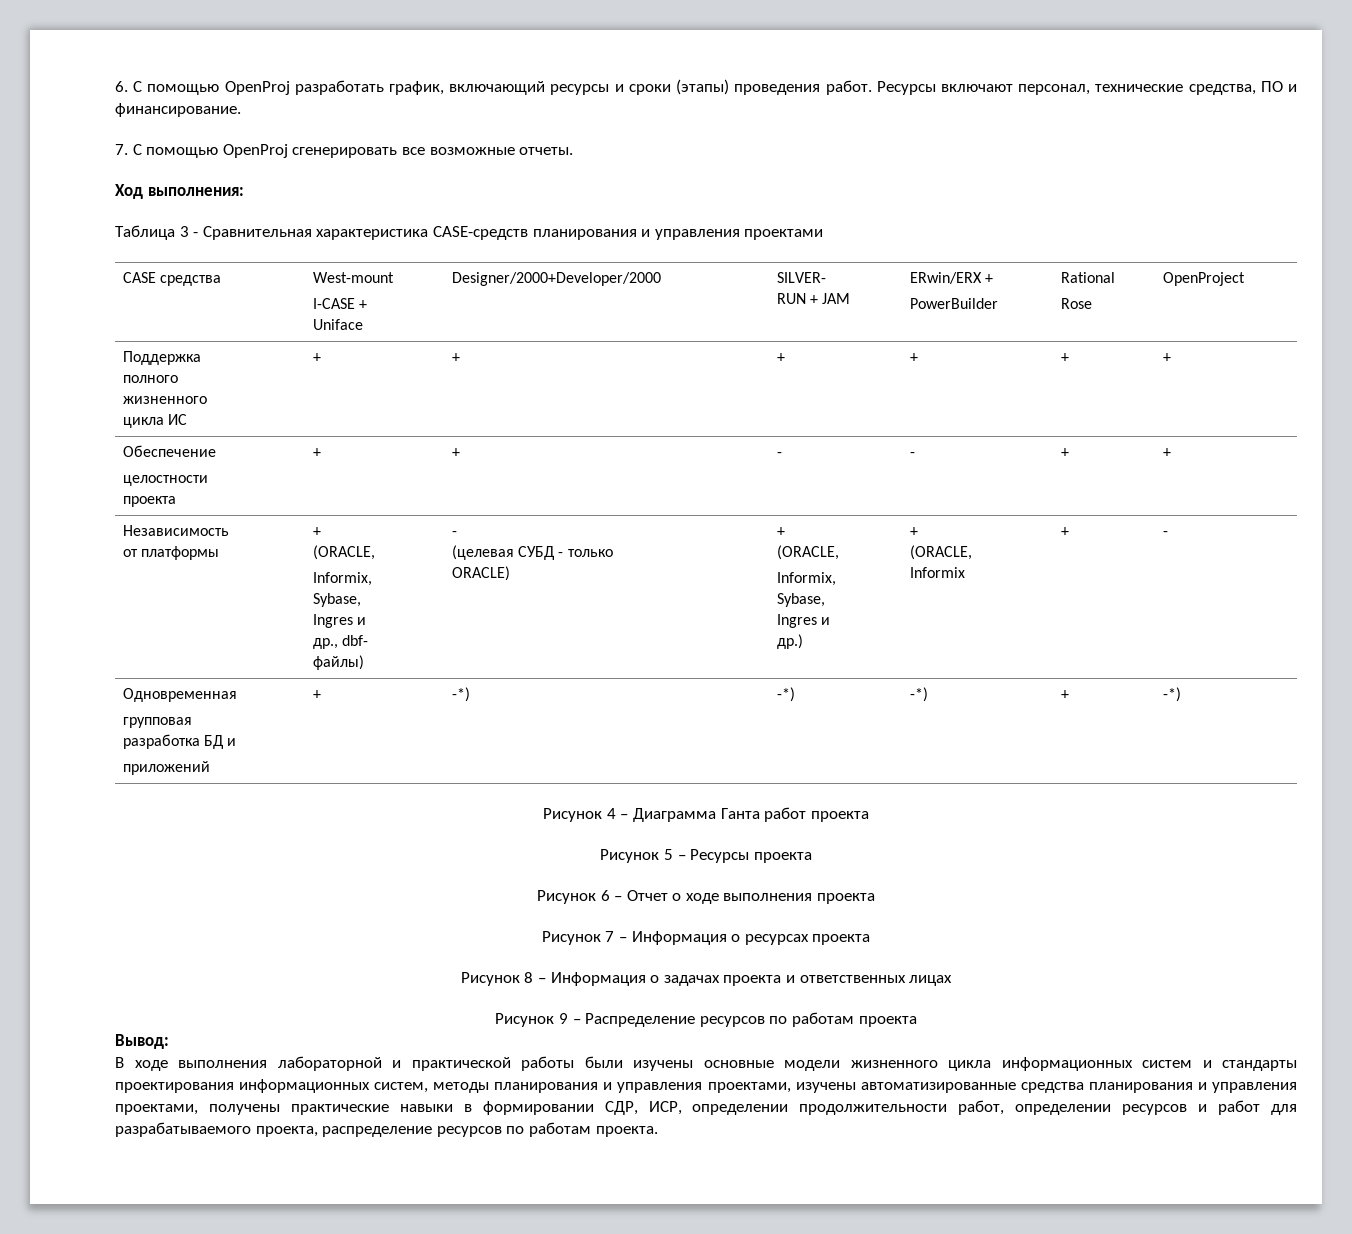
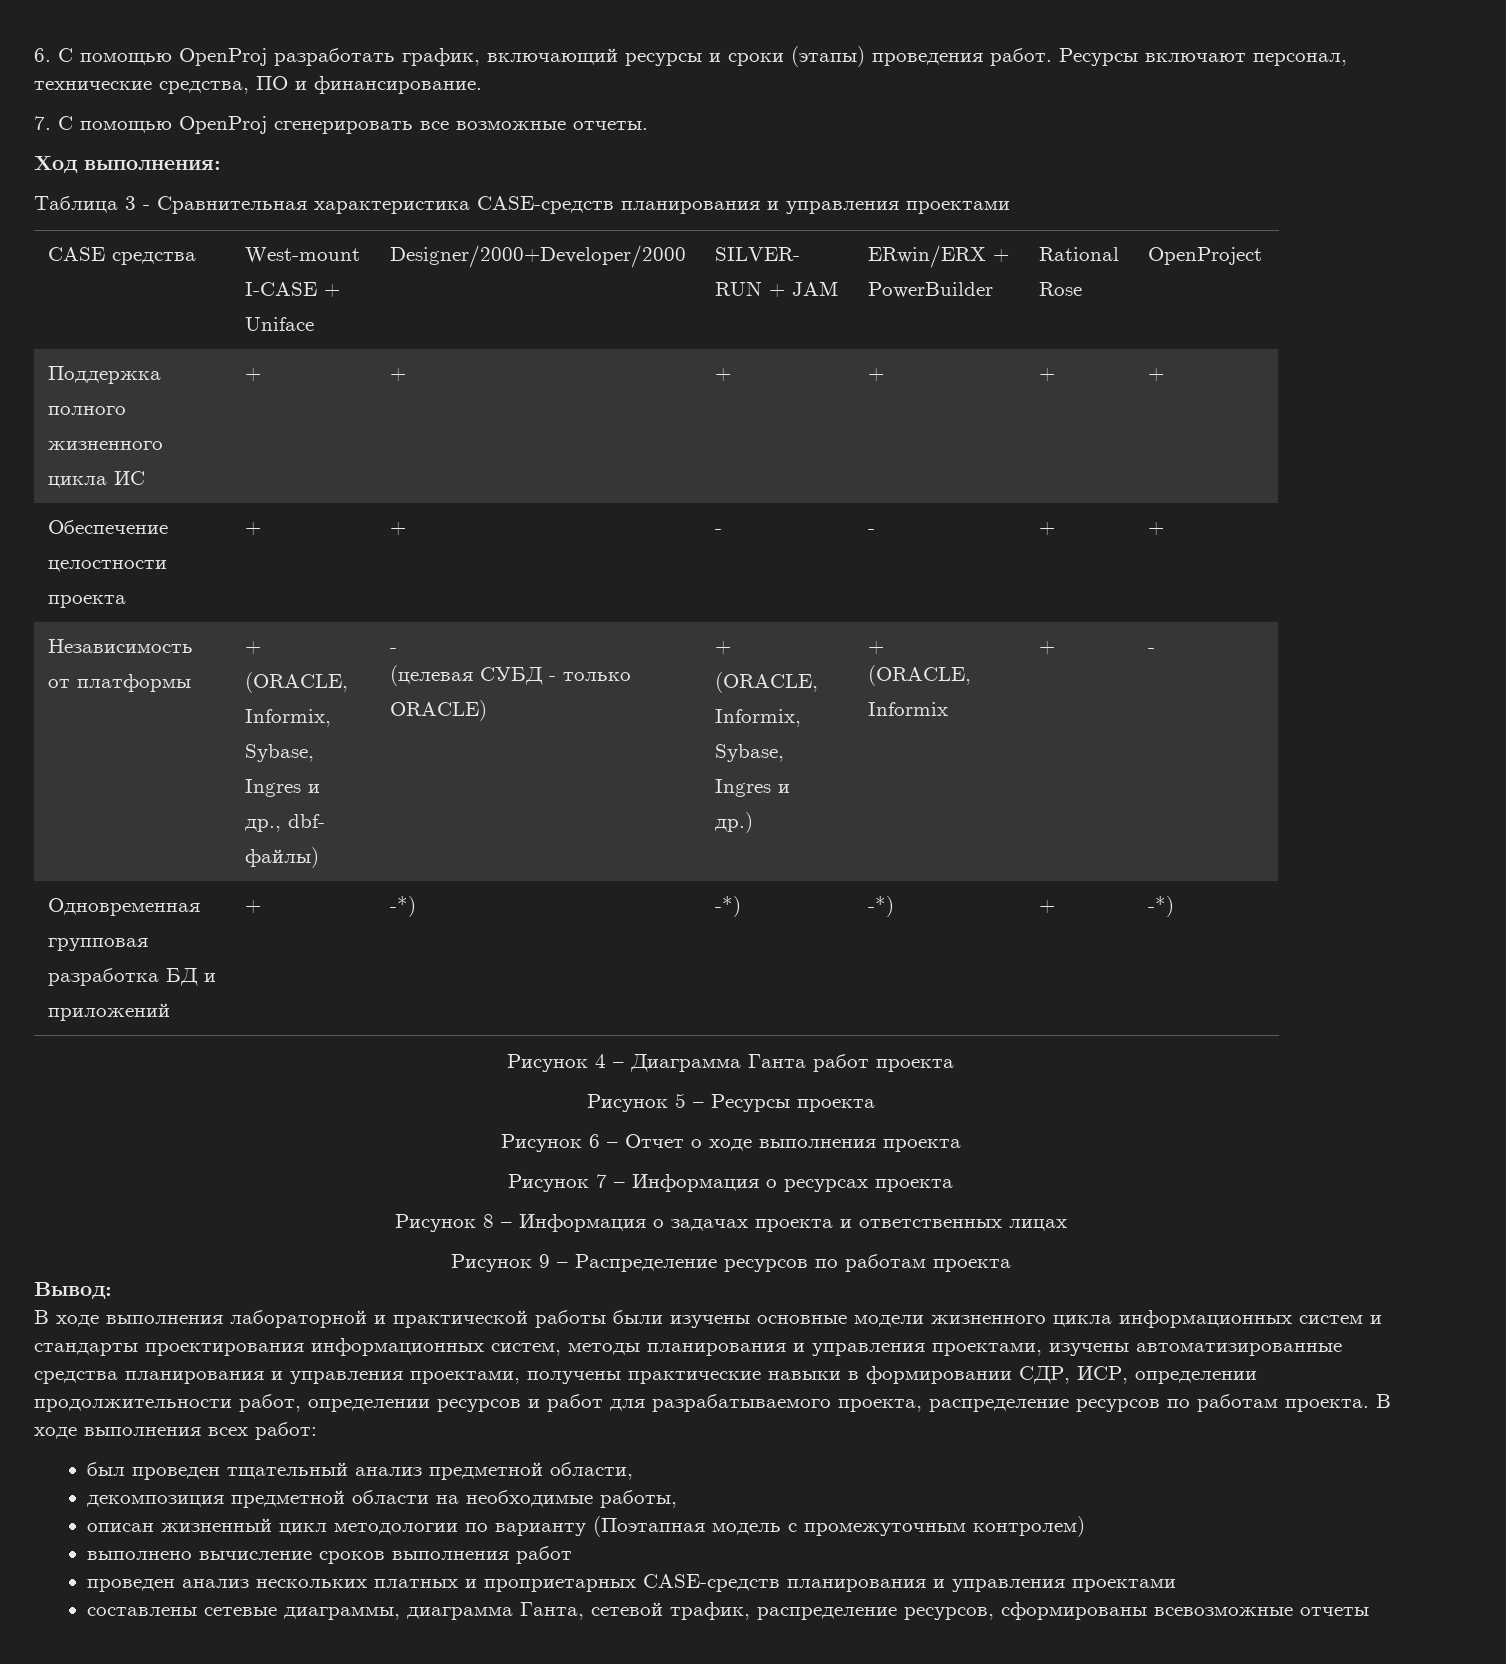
+ В ходе выполнения всех работ:
+ был проведен тщательный анализ предметной области,
+ декомпозиция предметной области на необходимые работы,
+ описан жизненный цикл методологии по варианту (Поэтапная модель с промежуточным контролем)
+ выполнено вычисление сроков выполнения работ
+ проведен анализ нескольких платных и проприетарных CASE-средств планирования и управления проектами
+ составлены сетевые диаграммы, диаграмма Ганта, сетевой трафик, распределение ресурсов, сформированы всевозможные отчеты

